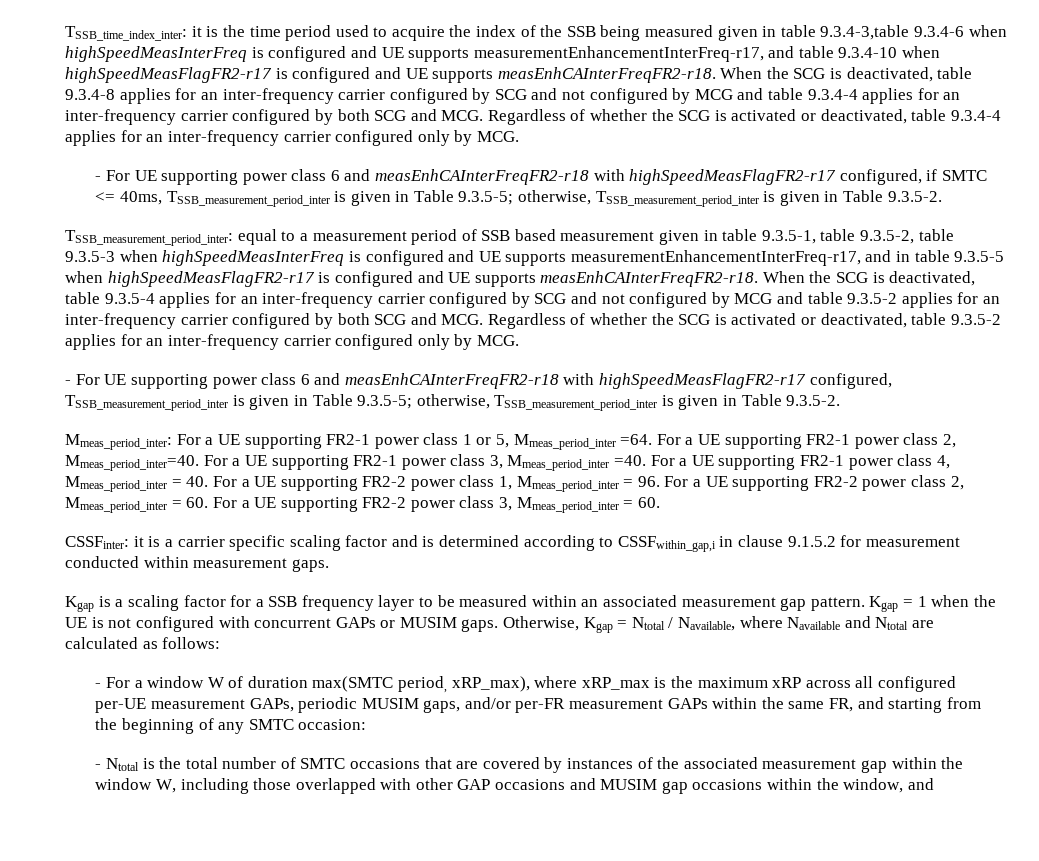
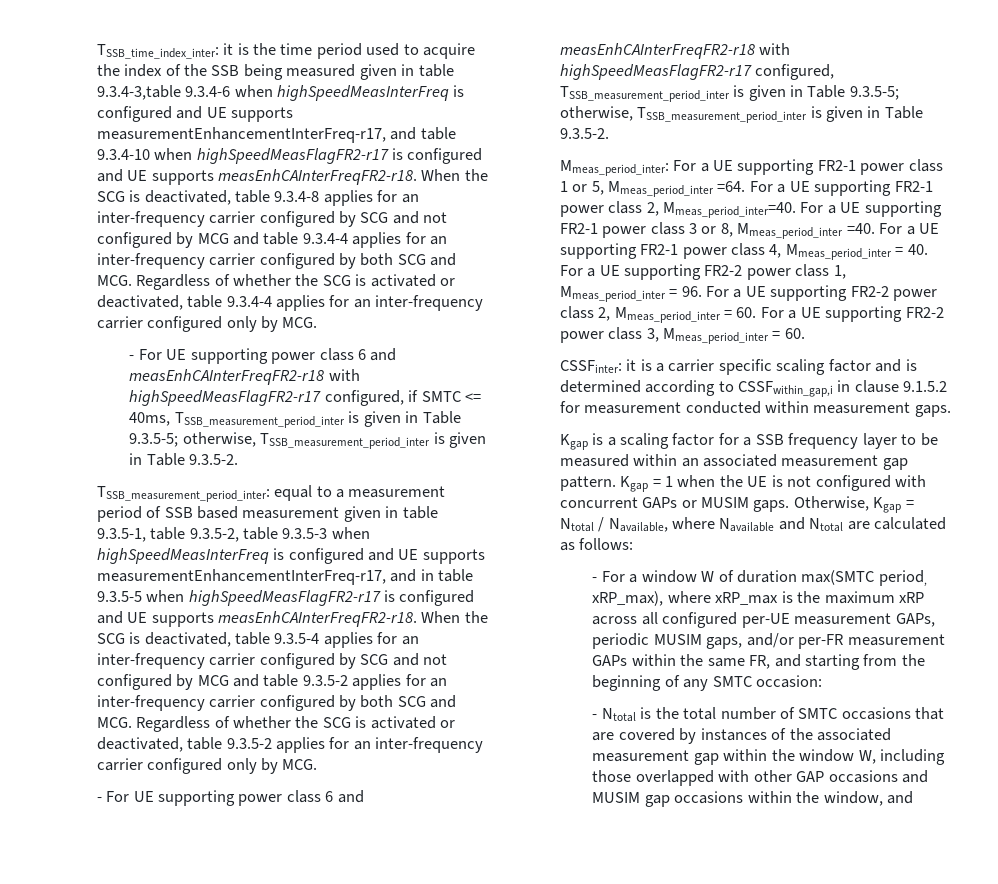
- For a UE supporting FR2-1 power class 3, Mmeas_period_inter =40.
+ For a UE supporting FR2-1 power class 3 or 8, Mmeas_period_inter =40.

